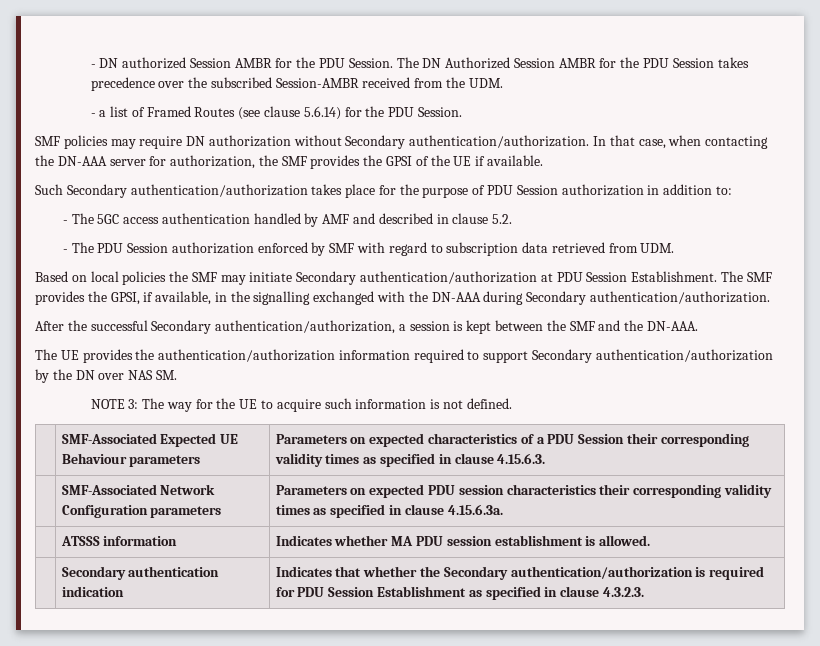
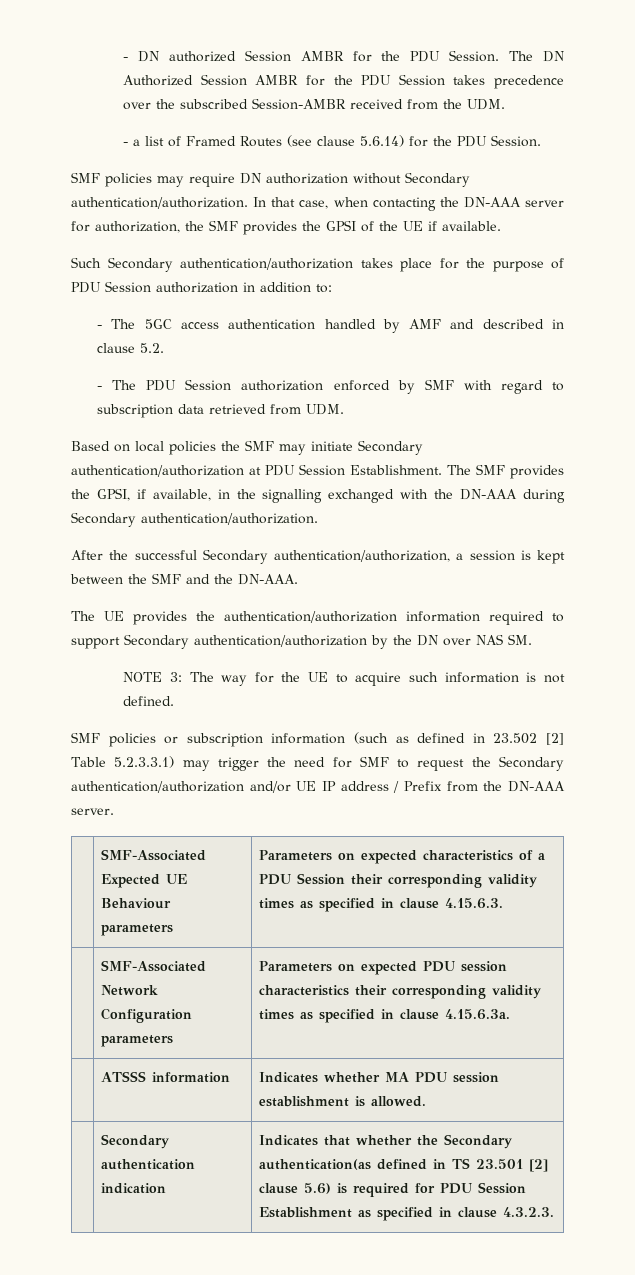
+ SMF policies or subscription information (such as defined in 23.502 [2] Table 5.2.3.3.1) may trigger the need for SMF to request the Secondary authentication/authorization and/or UE IP address / Prefix from the DN-AAA server.
- | Secondary authentication indication | Indicates that whether the Secondary authentication/authorization is required for PDU Session Establishment as specified in clause 4.3.2.3.
+ | Secondary authentication indication | Indicates that whether the Secondary authentication(as defined in TS 23.501 [2] clause 5.6) is required for PDU Session Establishment as specified in clause 4.3.2.3.

